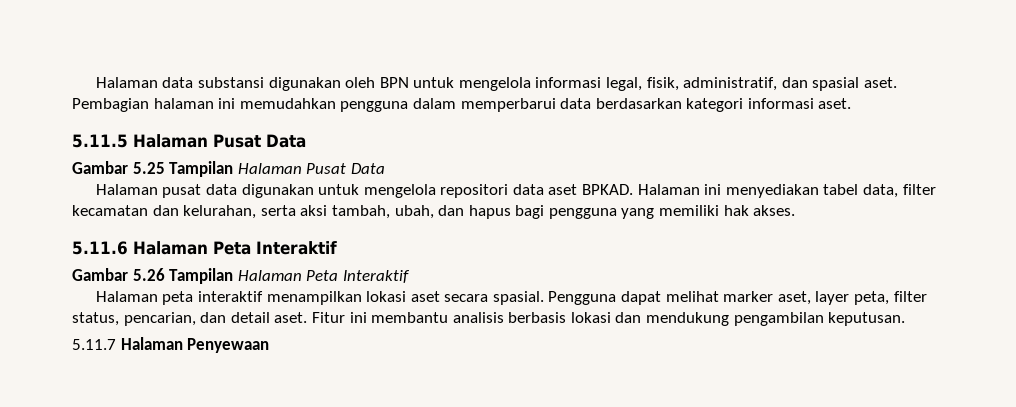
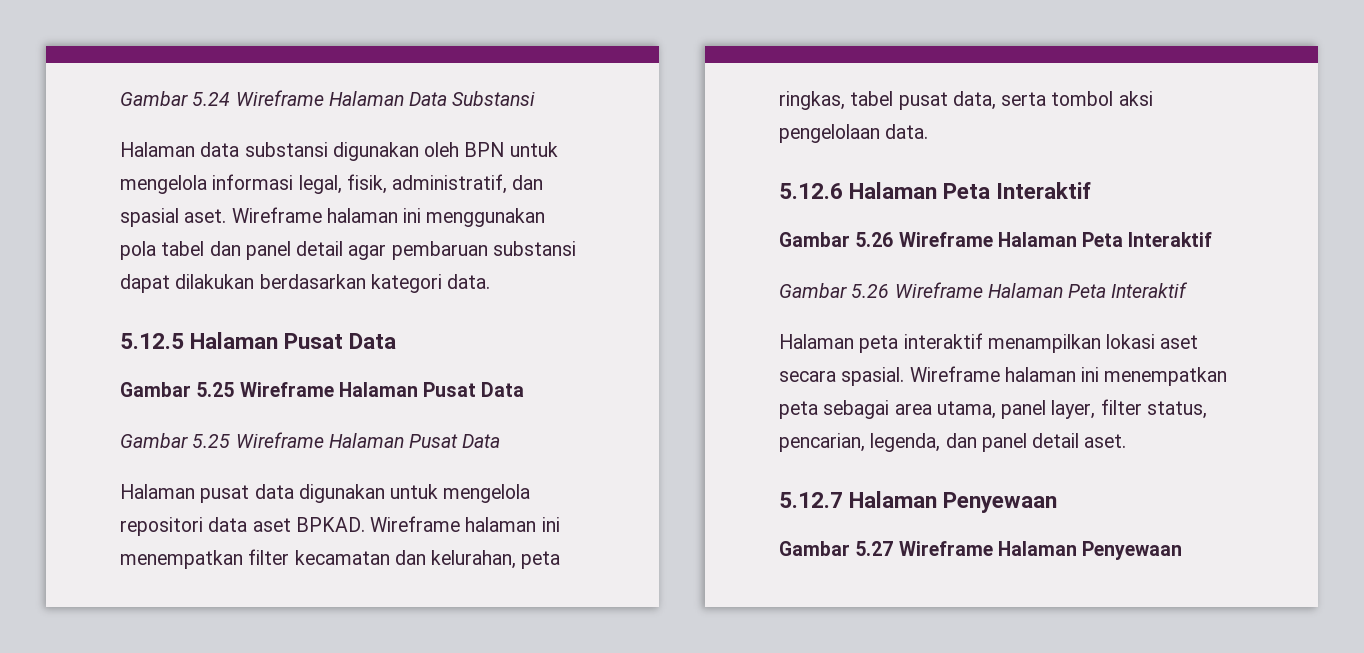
+ Gambar 5.24 Wireframe Halaman Data Substansi
- Pembagian halaman ini memudahkan pengguna dalam memperbarui data berdasarkan kategori informasi aset.
- 5.11.5 Halaman Pusat Data
- Gambar 5.25 Tampilan Halaman Pusat Data
+ Wireframe halaman ini menggunakan pola tabel dan panel detail agar pembaruan substansi dapat dilakukan berdasarkan kategori data.
+ 5.12.5 Halaman Pusat Data
+ Gambar 5.25 Wireframe Halaman Pusat Data
+ Gambar 5.25 Wireframe Halaman Pusat Data
- Halaman ini menyediakan tabel data, filter kecamatan dan kelurahan, serta aksi tambah, ubah, dan hapus bagi pengguna yang memiliki hak akses.
- 5.11.6 Halaman Peta Interaktif
- Gambar 5.26 Tampilan Halaman Peta Interaktif
+ Wireframe halaman ini menempatkan filter kecamatan dan kelurahan, peta ringkas, tabel pusat data, serta tombol aksi pengelolaan data.
+ 5.12.6 Halaman Peta Interaktif
+ Gambar 5.26 Wireframe Halaman Peta Interaktif
+ Gambar 5.26 Wireframe Halaman Peta Interaktif
- Pengguna dapat melihat marker aset, layer peta, filter status, pencarian, dan detail aset. Fitur ini membantu analisis berbasis lokasi dan mendukung pengambilan keputusan.
- 5.11.7 Halaman Penyewaan
+ Wireframe halaman ini menempatkan peta sebagai area utama, panel layer, filter status, pencarian, legenda, dan panel detail aset.
+ 5.12.7 Halaman Penyewaan
+ Gambar 5.27 Wireframe Halaman Penyewaan

